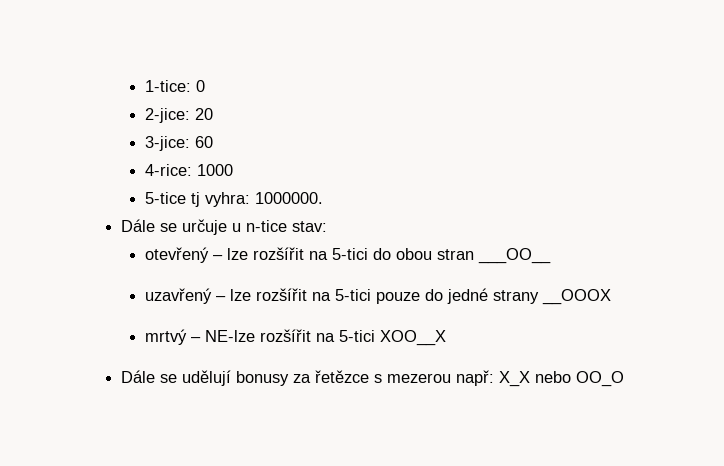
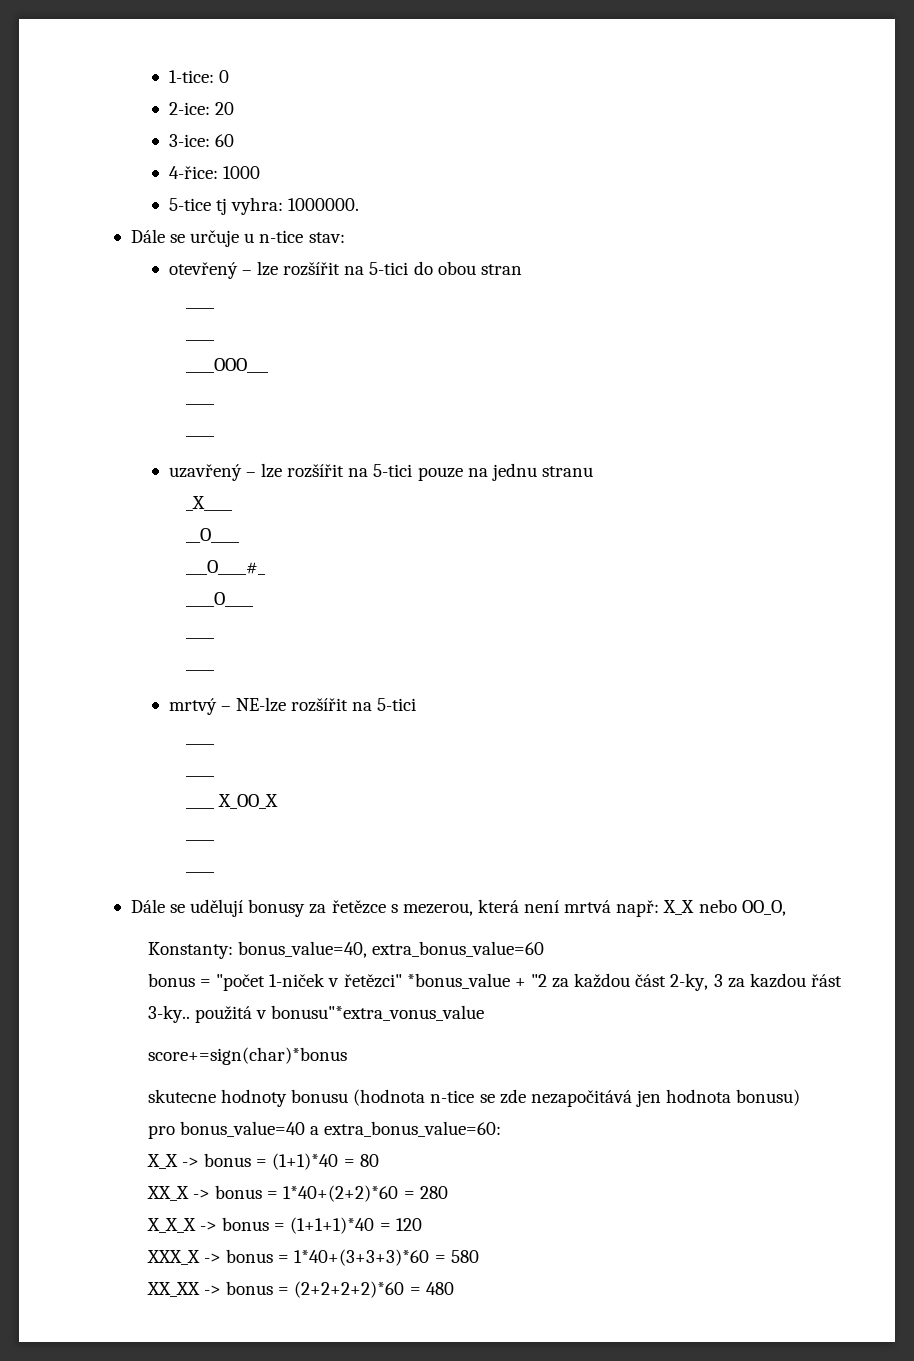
- 2-jice: 20
+ 2-ice: 20
- 3-jice: 60
+ 3-ice: 60
- 4-rice: 1000
+ 4-řice: 1000
- otevřený – lze rozšířit na 5-tici do obou stran ___OO__
+ otevřený – lze rozšířit na 5-tici do obou stran
+ ____
+ ____
+ ____OOO___
+ ____
+ ____
- uzavřený – lze rozšířit na 5-tici pouze do jedné strany __OOOX
+ uzavřený – lze rozšířit na 5-tici pouze na jednu stranu
+ _X____
+ __O____
+ ___O____#_
+ ____O____
+ ____
+ ____
- mrtvý – NE-lze rozšířit na 5-tici XOO__X
+ mrtvý – NE-lze rozšířit na 5-tici
+ ____
+ ____
+ ____ X_OO_X
+ ____
+ ____
- Dále se udělují bonusy za řetězce s mezerou např: X_X nebo OO_O
+ Dále se udělují bonusy za řetězce s mezerou, která není mrtvá např: X_X nebo OO_O,
+ Konstanty: bonus_value=40, extra_bonus_value=60
+ bonus = "počet 1-niček v řetězci" *bonus_value + "2 za každou část 2-ky, 3 za kazdou řást 3-ky.. použitá v bonusu"*extra_vonus_value
+ score+=sign(char)*bonus
+ skutecne hodnoty bonusu (hodnota n-tice se zde nezapočitává jen hodnota bonusu)
+ pro bonus_value=40 a extra_bonus_value=60:
+ X_X -> bonus = (1+1)*40 = 80
+ XX_X -> bonus = 1*40+(2+2)*60 = 280
+ X_X_X -> bonus = (1+1+1)*40 = 120
+ XXX_X -> bonus = 1*40+(3+3+3)*60 = 580
+ XX_XX -> bonus = (2+2+2+2)*60 = 480

